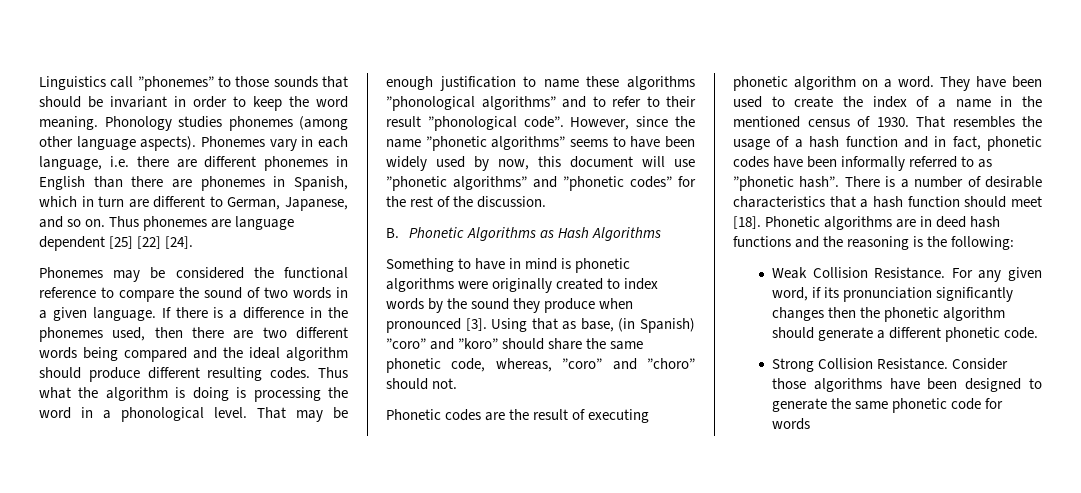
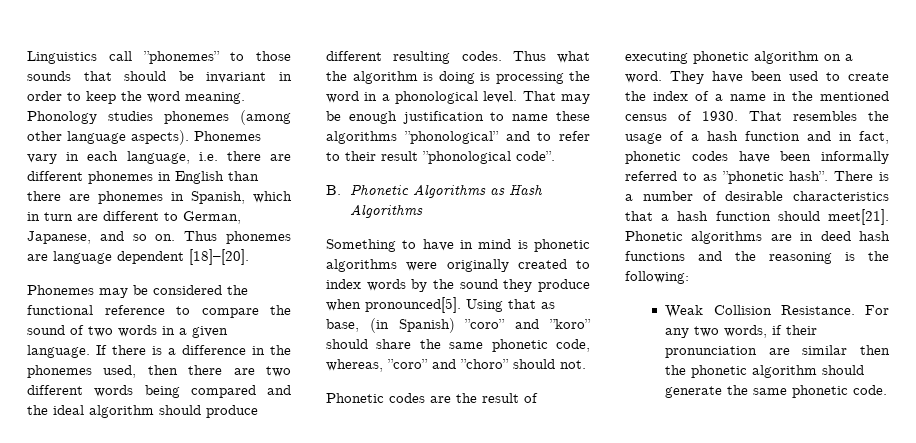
- Thus phonemes are language dependent [25] [22] [24].
+ Thus phonemes are language dependent [18]–[20].
- That may be enough justification to name these algorithms ”phonological algorithms” and to refer to their result ”phonological code”. However, since the name ”phonetic algorithms” seems to have been widely used by now, this document will use ”phonetic algorithms” and ”phonetic codes” for the rest of the discussion.
+ That may be enough justification to name these algorithms ”phonological” and to refer to their result ”phonological code”.
- Something to have in mind is phonetic algorithms were originally created to index words by the sound they produce when pronounced [3].
+ Something to have in mind is phonetic algorithms were originally created to index words by the sound they produce when pronounced[5].
- There is a number of desirable characteristics that a hash function should meet [18].
+ There is a number of desirable characteristics that a hash function should meet[21].
- For any given word, if its pronunciation significantly changes then the phonetic algorithm should generate a different phonetic code.
- Strong Collision Resistance. Consider those algorithms have been designed to generate the same phonetic code for words
+ For any two words, if their pronunciation are similar then the phonetic algorithm should generate the same phonetic code.

